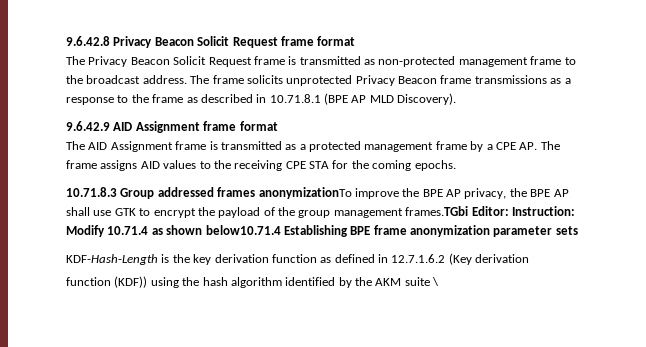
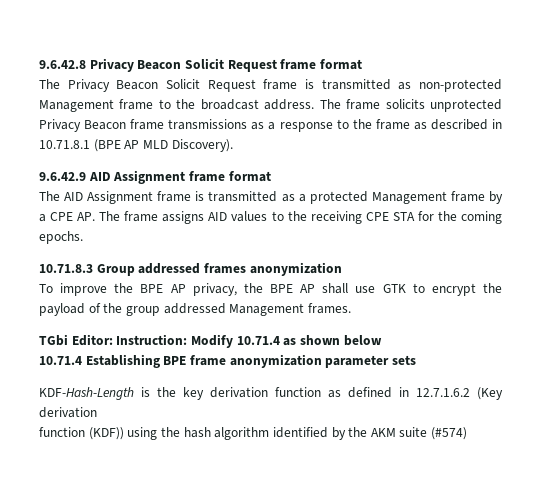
- The Privacy Beacon Solicit Request frame is transmitted as non-protected management frame to the broadcast address.
+ The Privacy Beacon Solicit Request frame is transmitted as non-protected Management frame to the broadcast address.
- The AID Assignment frame is transmitted as a protected management frame by a CPE AP. The frame assigns AID values to the receiving CPE STA for the coming epochs.
+ The AID Assignment frame is transmitted as a protected Management frame by a CPE AP. The frame assigns AID values to the receiving CPE STA for the coming epochs.
- 10.71.8.3 Group addressed frames anonymizationTo improve the BPE AP privacy, the BPE AP shall use GTK to encrypt the payload of the group management frames.TGbi Editor: Instruction: Modify 10.71.4 as shown below10.71.4 Establishing BPE frame anonymization parameter sets
+ 10.71.8.3 Group addressed frames anonymization
+ To improve the BPE AP privacy, the BPE AP shall use GTK to encrypt the payload of the group addressed Management frames.
+ TGbi Editor: Instruction: Modify 10.71.4 as shown below
+ 10.71.4 Establishing BPE frame anonymization parameter sets
- function (KDF)) using the hash algorithm identified by the AKM suite \
+ function (KDF)) using the hash algorithm identified by the AKM suite (#574)

